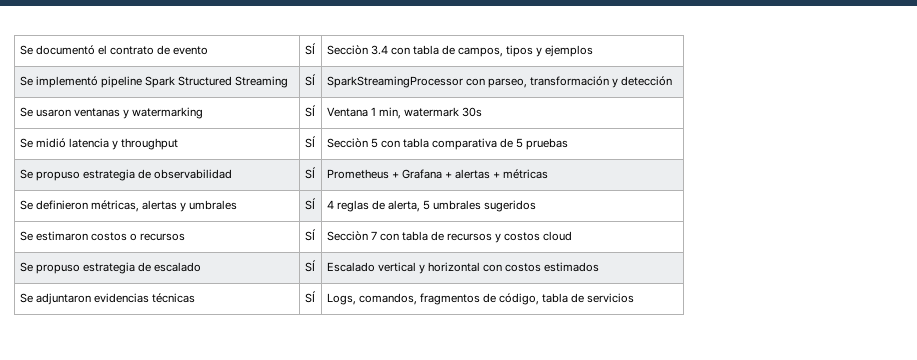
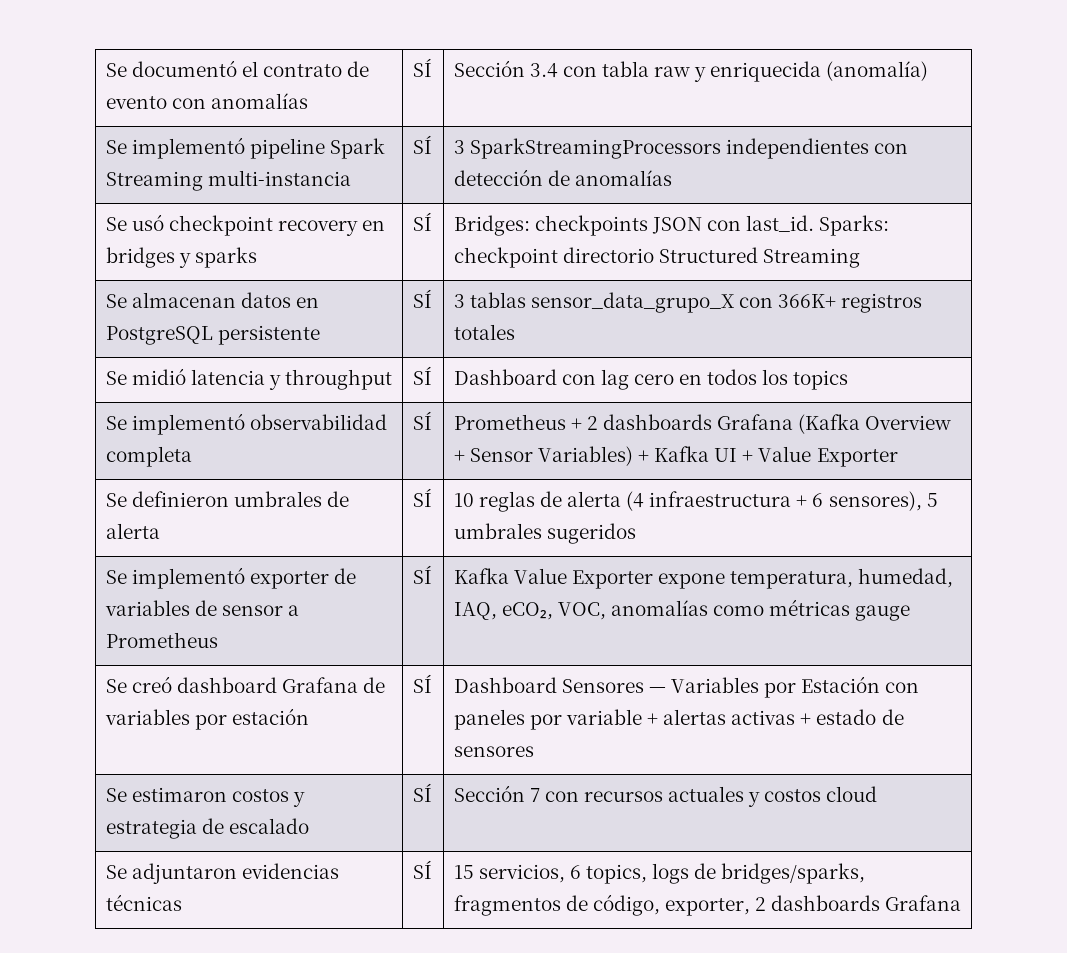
- Se documentó el contrato de evento | SÍ | Secciòn 3.4 con tabla de campos, tipos y ejemplos
+ Se documentó el contrato de evento con anomalías | SÍ | Sección 3.4 con tabla raw y enriquecida (anomalía)
- Se implementó pipeline Spark Structured Streaming | SÍ | SparkStreamingProcessor con parseo, transformación y detección
- Se usaron ventanas y watermarking | SÍ | Ventana 1 min, watermark 30s
+ Se implementó pipeline Spark Streaming multi-instancia | SÍ | 3 SparkStreamingProcessors independientes con detección de anomalías
+ Se usó checkpoint recovery en bridges y sparks | SÍ | Bridges: checkpoints JSON con last_id. Sparks: checkpoint directorio Structured Streaming
+ Se almacenan datos en PostgreSQL persistente | SÍ | 3 tablas sensor_data_grupo_X con 366K+ registros totales
- Se midió latencia y throughput | SÍ | Secciòn 5 con tabla comparativa de 5 pruebas
- Se propuso estrategia de observabilidad | SÍ | Prometheus + Grafana + alertas + métricas
+ Se midió latencia y throughput | SÍ | Dashboard con lag cero en todos los topics
+ Se implementó observabilidad completa | SÍ | Prometheus + 2 dashboards Grafana (Kafka Overview + Sensor Variables) + Kafka UI + Value Exporter
- Se definieron métricas, alertas y umbrales | SÍ | 4 reglas de alerta, 5 umbrales sugeridos
- Se estimaron costos o recursos | SÍ | Secciòn 7 con tabla de recursos y costos cloud
- Se propuso estrategia de escalado | SÍ | Escalado vertical y horizontal con costos estimados
+ Se definieron umbrales de alerta | SÍ | 10 reglas de alerta (4 infraestructura + 6 sensores), 5 umbrales sugeridos
+ Se implementó exporter de variables de sensor a Prometheus | SÍ | Kafka Value Exporter expone temperatura, humedad, IAQ, eCO₂, VOC, anomalías como métricas gauge
+ Se creó dashboard Grafana de variables por estación | SÍ | Dashboard Sensores — Variables por Estación con paneles por variable + alertas activas + estado de sensores
+ Se estimaron costos y estrategia de escalado | SÍ | Sección 7 con recursos actuales y costos cloud
- Se adjuntaron evidencias técnicas | SÍ | Logs, comandos, fragmentos de código, tabla de servicios
+ Se adjuntaron evidencias técnicas | SÍ | 15 servicios, 6 topics, logs de bridges/sparks, fragmentos de código, exporter, 2 dashboards Grafana

